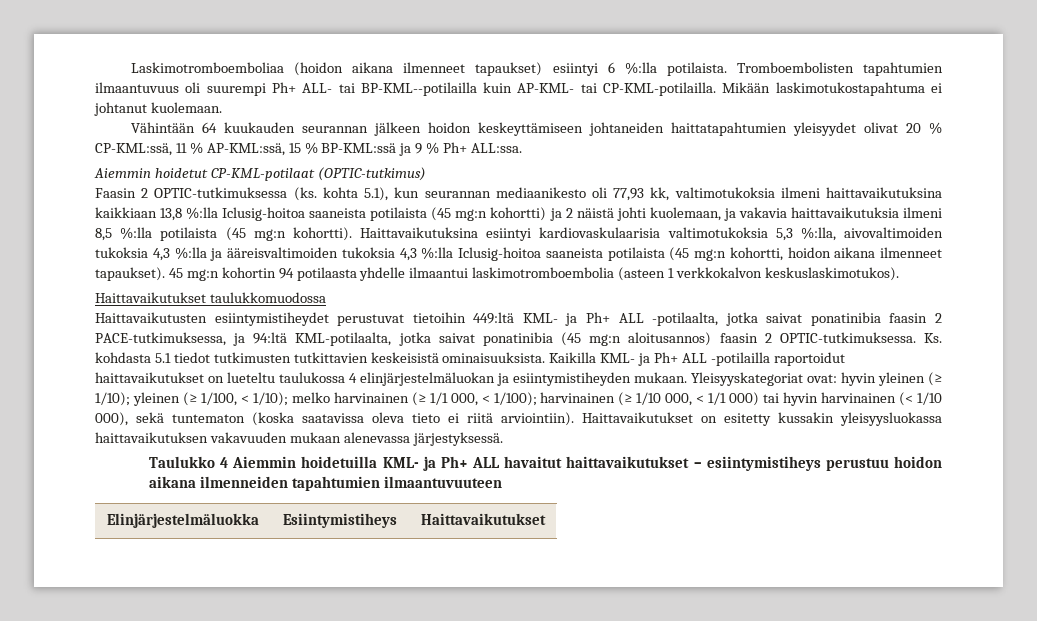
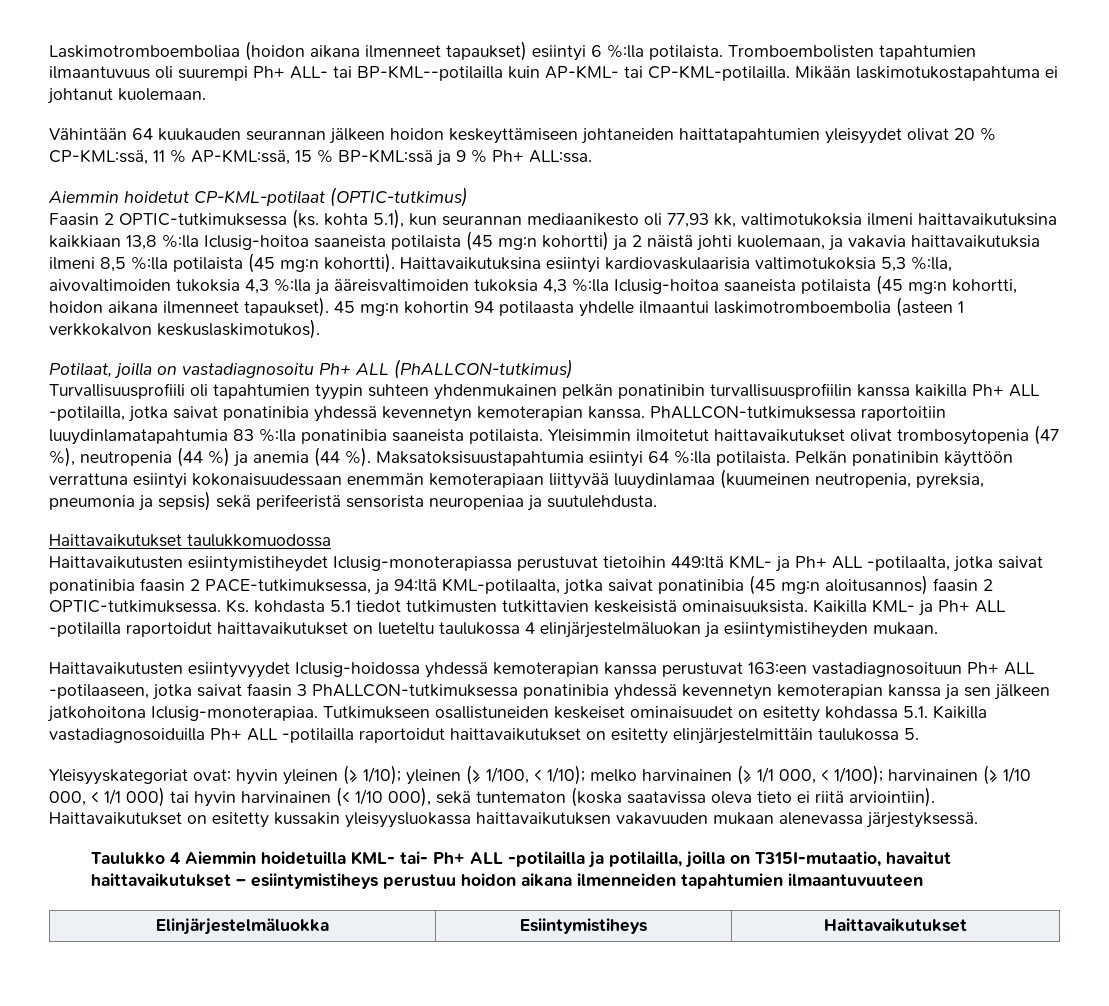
+ Potilaat, joilla on vastadiagnosoitu Ph+ ALL (PhALLCON-tutkimus)
+ Turvallisuusprofiili oli tapahtumien tyypin suhteen yhdenmukainen pelkän ponatinibin turvallisuusprofiilin kanssa kaikilla Ph+ ALL -potilailla, jotka saivat ponatinibia yhdessä kevennetyn kemoterapian kanssa. PhALLCON-tutkimuksessa raportoitiin luuydinlamatapahtumia 83 %:lla ponatinibia saaneista potilaista. Yleisimmin ilmoitetut haittavaikutukset olivat trombosytopenia (47 %), neutropenia (44 %) ja anemia (44 %). Maksatoksisuustapahtumia esiintyi 64 %:lla potilaista. Pelkän ponatinibin käyttöön verrattuna esiintyi kokonaisuudessaan enemmän kemoterapiaan liittyvää luuydinlamaa (kuumeinen neutropenia, pyreksia, pneumonia ja sepsis) sekä perifeeristä sensorista neuropeniaa ja suutulehdusta.
- Haittavaikutusten esiintymistiheydet perustuvat tietoihin 449:ltä KML- ja Ph+ ALL -potilaalta, jotka saivat ponatinibia faasin 2 PACE-tutkimuksessa, ja 94:ltä KML-potilaalta, jotka saivat ponatinibia (45 mg:n aloitusannos) faasin 2 OPTIC-tutkimuksessa.
+ Haittavaikutusten esiintymistiheydet Iclusig-monoterapiassa perustuvat tietoihin 449:ltä KML- ja Ph+ ALL -potilaalta, jotka saivat ponatinibia faasin 2 PACE-tutkimuksessa, ja 94:ltä KML-potilaalta, jotka saivat ponatinibia (45 mg:n aloitusannos) faasin 2 OPTIC-tutkimuksessa.
- Kaikilla KML- ja Ph+ ALL -potilailla raportoidut haittavaikutukset on lueteltu taulukossa 4 elinjärjestelmäluokan ja esiintymistiheyden mukaan. Yleisyyskategoriat ovat: hyvin yleinen (≥ 1/10); yleinen (≥ 1/100, < 1/10); melko harvinainen (≥ 1/1 000, < 1/100); harvinainen (≥ 1/10 000, < 1/1 000) tai hyvin harvinainen (< 1/10 000), sekä tuntematon (koska saatavissa oleva tieto ei riitä arviointiin).
+ Kaikilla KML- ja Ph+ ALL -potilailla raportoidut haittavaikutukset on lueteltu taulukossa 4 elinjärjestelmäluokan ja esiintymistiheyden mukaan.
+ Haittavaikutusten esiintyvyydet Iclusig-hoidossa yhdessä kemoterapian kanssa perustuvat 163:een vastadiagnosoituun Ph+ ALL -potilaaseen, jotka saivat faasin 3 PhALLCON-tutkimuksessa ponatinibia yhdessä kevennetyn kemoterapian kanssa ja sen jälkeen jatkohoitona Iclusig-monoterapiaa. Tutkimukseen osallistuneiden keskeiset ominaisuudet on esitetty kohdassa 5.1. Kaikilla vastadiagnosoiduilla Ph+ ALL -potilailla raportoidut haittavaikutukset on esitetty elinjärjestelmittäin taulukossa 5.
+ Yleisyyskategoriat ovat: hyvin yleinen (≥ 1/10); yleinen (≥ 1/100, < 1/10); melko harvinainen (≥ 1/1 000, < 1/100); harvinainen (≥ 1/10 000, < 1/1 000) tai hyvin harvinainen (< 1/10 000), sekä tuntematon (koska saatavissa oleva tieto ei riitä arviointiin).
- Taulukko 4 Aiemmin hoidetuilla KML- ja Ph+ ALL havaitut haittavaikutukset – esiintymistiheys perustuu hoidon aikana ilmenneiden tapahtumien ilmaantuvuuteen
+ Taulukko 4 Aiemmin hoidetuilla KML- tai- Ph+ ALL -potilailla ja potilailla, joilla on T315I-mutaatio, havaitut haittavaikutukset – esiintymistiheys perustuu hoidon aikana ilmenneiden tapahtumien ilmaantuvuuteen

